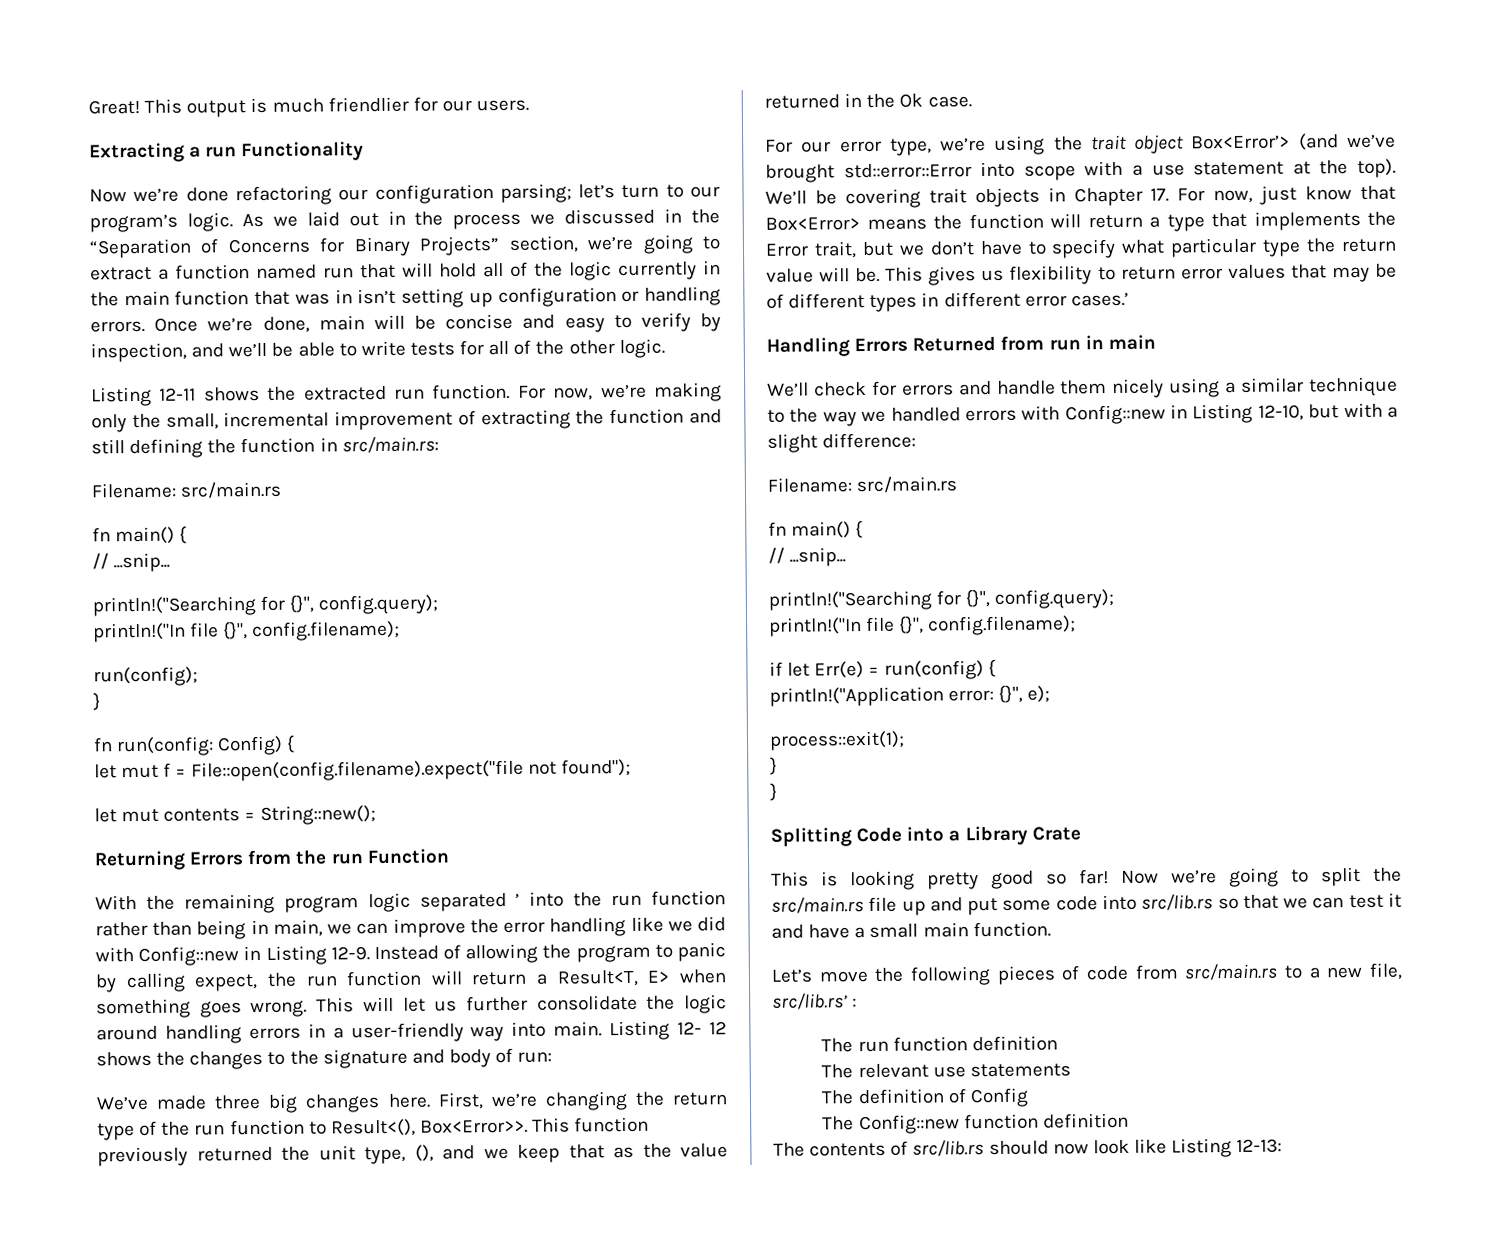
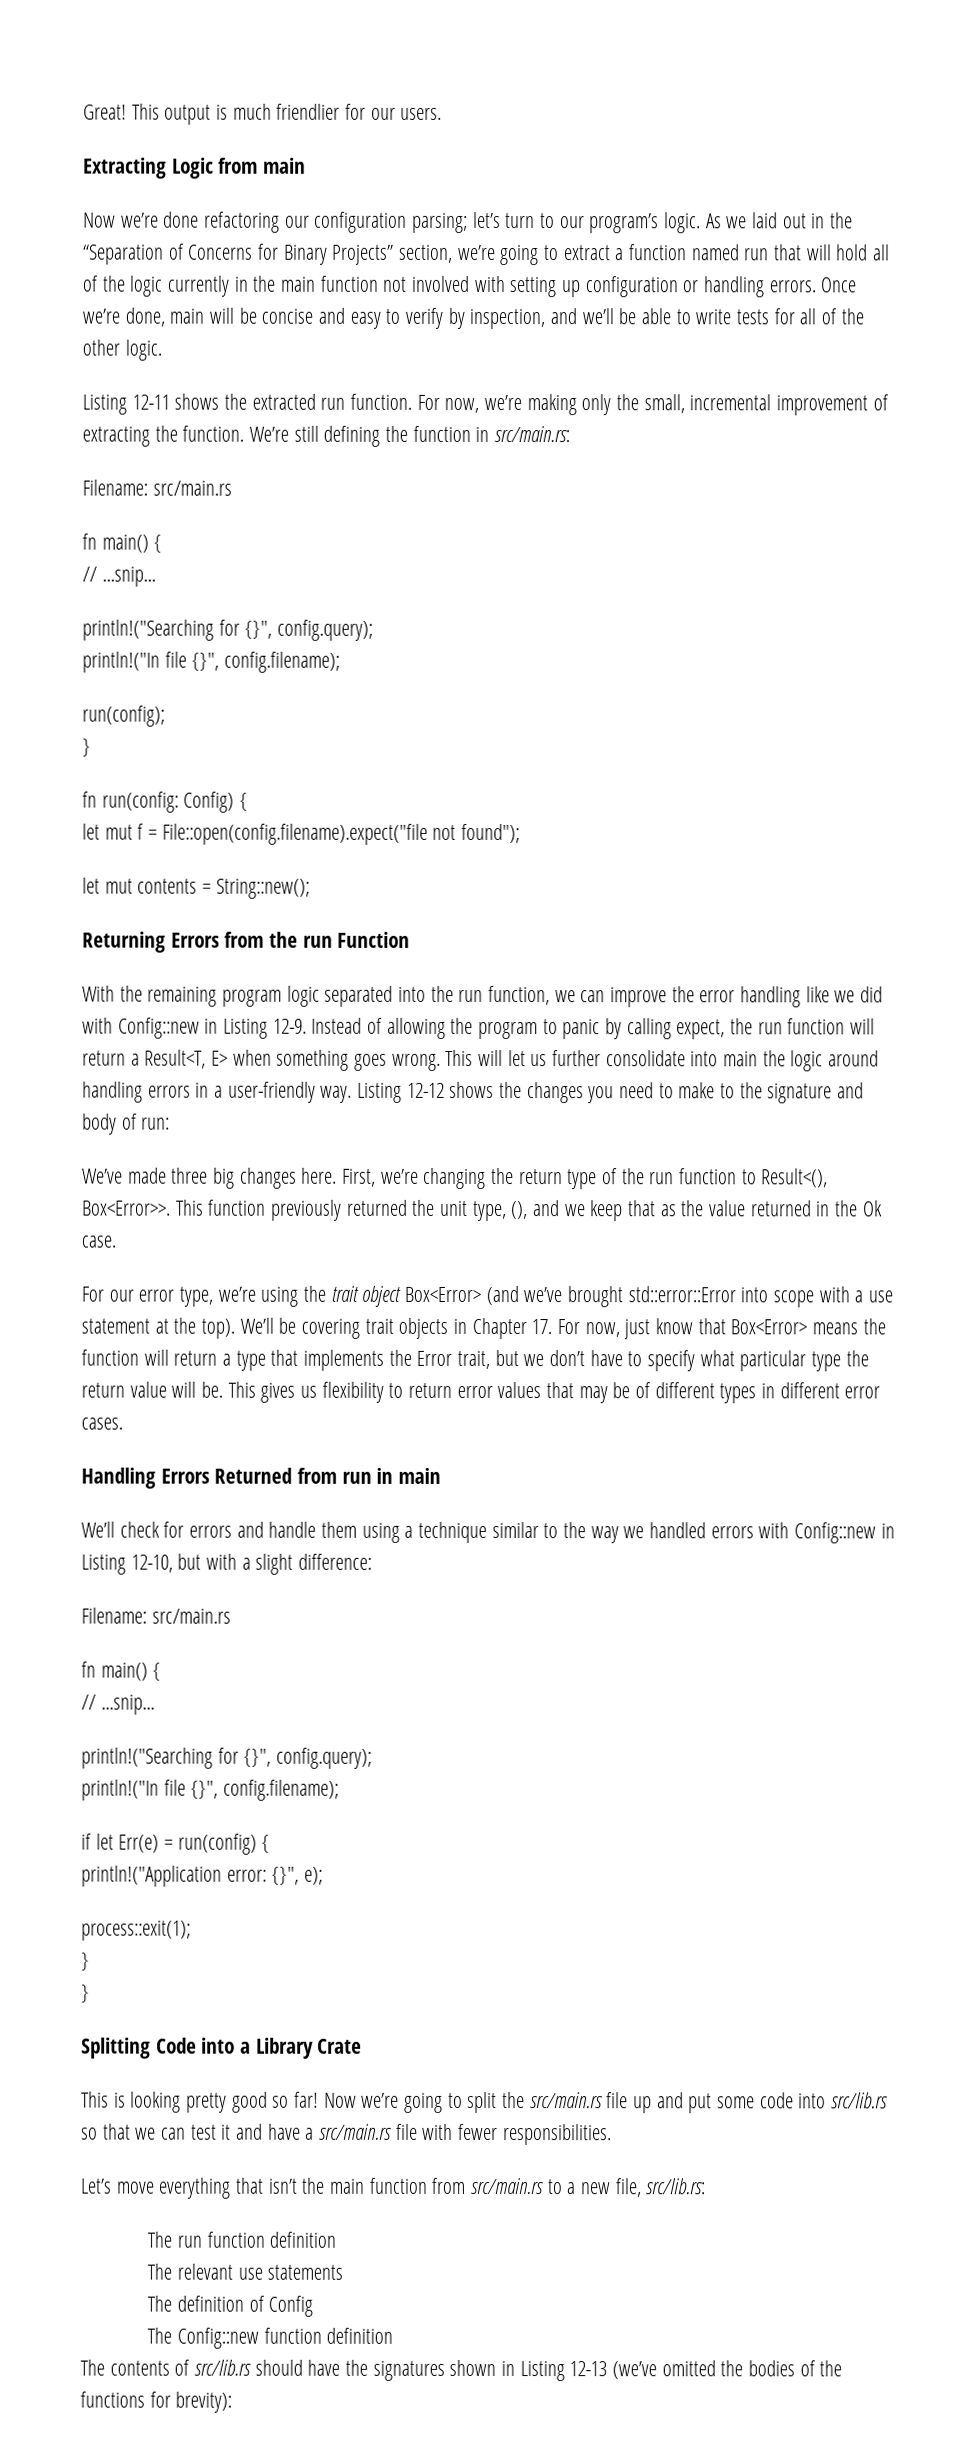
- Extracting a run Functionality
+ Extracting Logic from main
- As we laid out in the process we discussed in the “Separation of Concerns for Binary Projects” section, we’re going to extract a function named run that will hold all of the logic currently in the main function that was in isn’t setting up configuration or handling errors.
+ As we laid out in the “Separation of Concerns for Binary Projects” section, we’re going to extract a function named run that will hold all of the logic currently in the main function not involved with setting up configuration or handling errors.
- For now, we’re making only the small, incremental improvement of extracting the function and still defining the function in src/main.rs:
+ For now, we’re making only the small, incremental improvement of extracting the function. We’re still defining the function in src/main.rs:
- With the remaining program logic separated ’ into the run function rather than being in main, we can improve the error handling like we did with Config::new in Listing 12-9.
+ With the remaining program logic separated into the run function, we can improve the error handling like we did with Config::new in Listing 12-9.
- This will let us further consolidate the logic around handling errors in a user-friendly way into main. Listing 12- 12 shows the changes to the signature and body of run:
+ This will let us further consolidate into main the logic around handling errors in a user-friendly way. Listing 12-12 shows the changes you need to make to the signature and body of run:
- For our error type, we’re using the trait object Box<Error’> (and we’ve brought std::error::Error into scope with a use statement at the top).
+ For our error type, we’re using the trait object Box<Error> (and we’ve brought std::error::Error into scope with a use statement at the top).
- This gives us flexibility to return error values that may be of different types in different error cases.’
+ This gives us flexibility to return error values that may be of different types in different error cases.
- We’ll check for errors and handle them nicely using a similar technique to the way we handled errors with Config::new in Listing 12-10, but with a slight difference:
+ We’ll check for errors and handle them using a technique similar to the way we handled errors with Config::new in Listing 12-10, but with a slight difference:
- Now we’re going to split the src/main.rs file up and put some code into src/lib.rs so that we can test it and have a small main function.
- Let’s move the following pieces of code from src/main.rs to a new file, src/lib.rs’ :
+ Now we’re going to split the src/main.rs file up and put some code into src/lib.rs so that we can test it and have a src/main.rs file with fewer responsibilities.
+ Let’s move everything that isn’t the main function from src/main.rs to a new file, src/lib.rs:
- The contents of src/lib.rs should now look like Listing 12-13:
+ The contents of src/lib.rs should have the signatures shown in Listing 12-13 (we’ve omitted the bodies of the functions for brevity):

